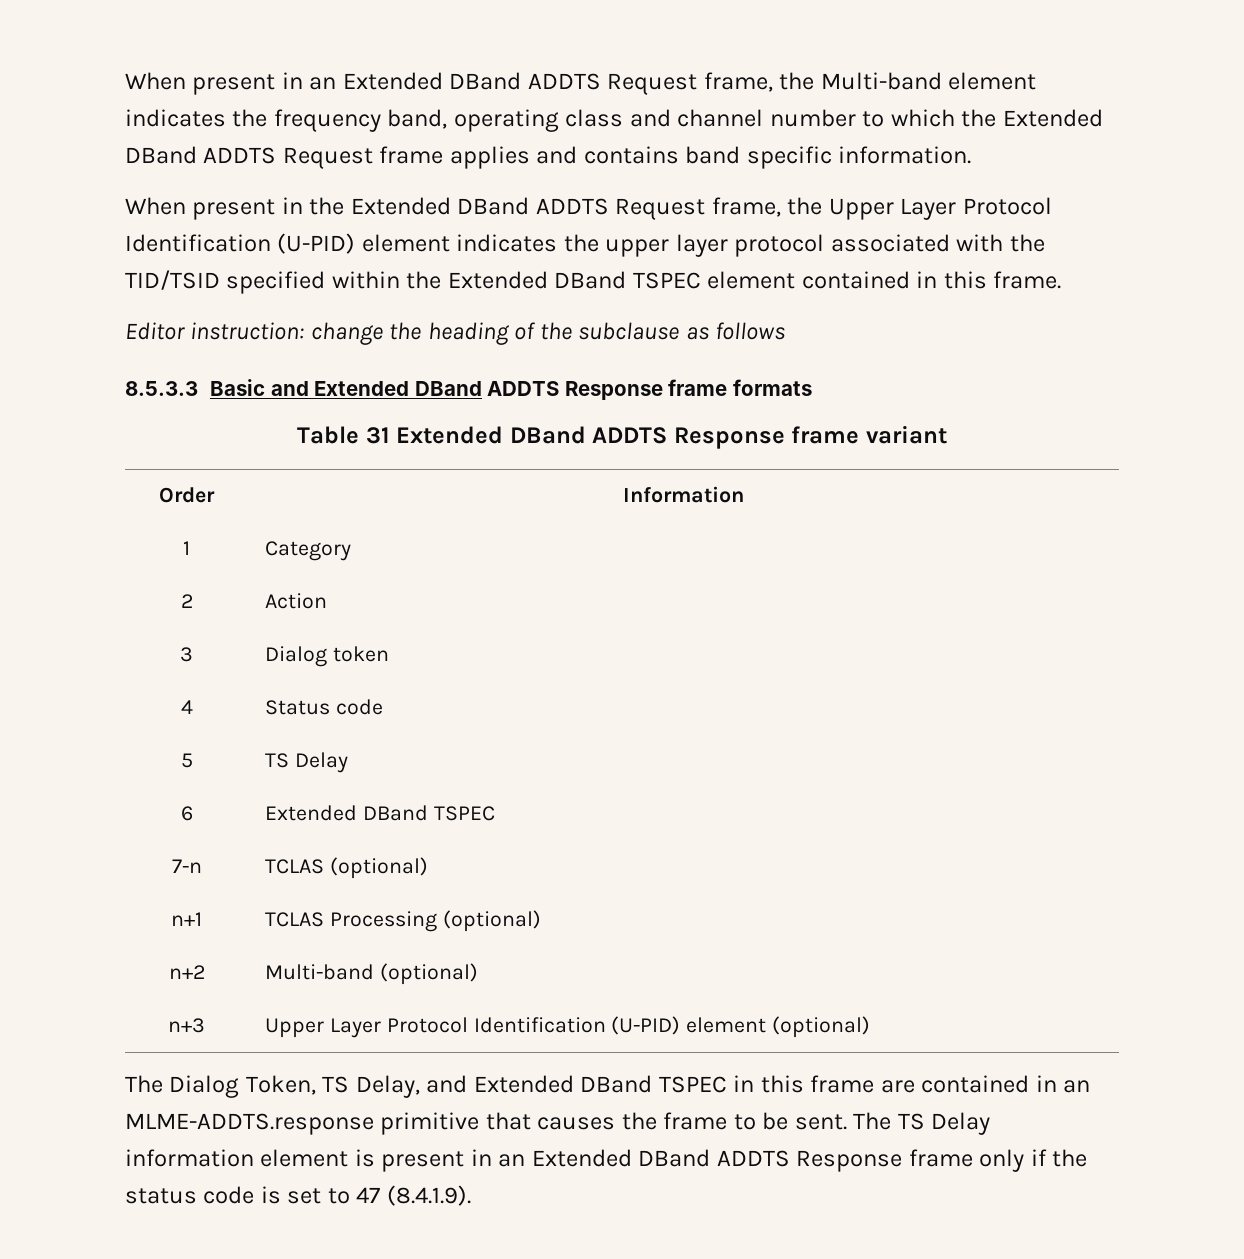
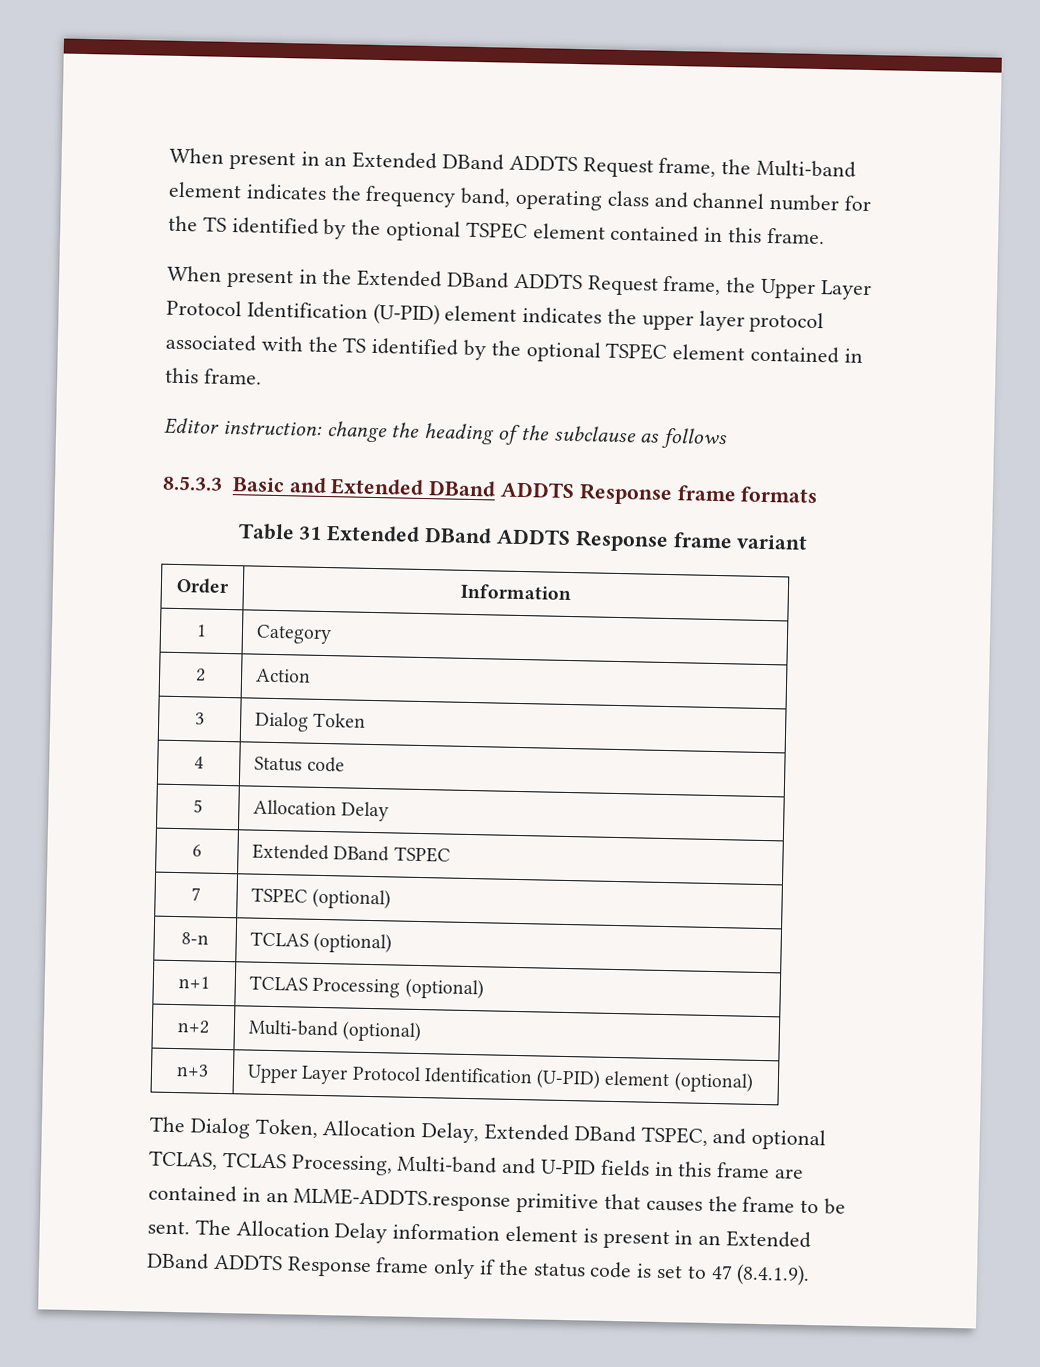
- When present in an Extended DBand ADDTS Request frame, the Multi-band element indicates the frequency band, operating class and channel number to which the Extended DBand ADDTS Request frame applies and contains band specific information.
+ When present in an Extended DBand ADDTS Request frame, the Multi-band element indicates the frequency band, operating class and channel number for the TS identified by the optional TSPEC element contained in this frame.
- When present in the Extended DBand ADDTS Request frame, the Upper Layer Protocol Identification (U-PID) element indicates the upper layer protocol associated with the TID/TSID specified within the Extended DBand TSPEC element contained in this frame.
+ When present in the Extended DBand ADDTS Request frame, the Upper Layer Protocol Identification (U-PID) element indicates the upper layer protocol associated with the TS identified by the optional TSPEC element contained in this frame.
- 3 | Dialog token
+ 3 | Dialog Token
- 5 | TS Delay
+ 5 | Allocation Delay
- 7-n | TCLAS (optional)
+ 7 | TSPEC (optional)
+ 8-n | TCLAS (optional)
- The Dialog Token, TS Delay, and Extended DBand TSPEC in this frame are contained in an MLME-ADDTS.response primitive that causes the frame to be sent.
+ The Dialog Token, Allocation Delay, Extended DBand TSPEC, and optional TCLAS, TCLAS Processing, Multi-band and U-PID fields in this frame are contained in an MLME-ADDTS.response primitive that causes the frame to be sent.
- The TS Delay information element is present in an Extended DBand ADDTS Response frame only if the status code is set to 47 (8.4.1.9).
+ The Allocation Delay information element is present in an Extended DBand ADDTS Response frame only if the status code is set to 47 (8.4.1.9).

